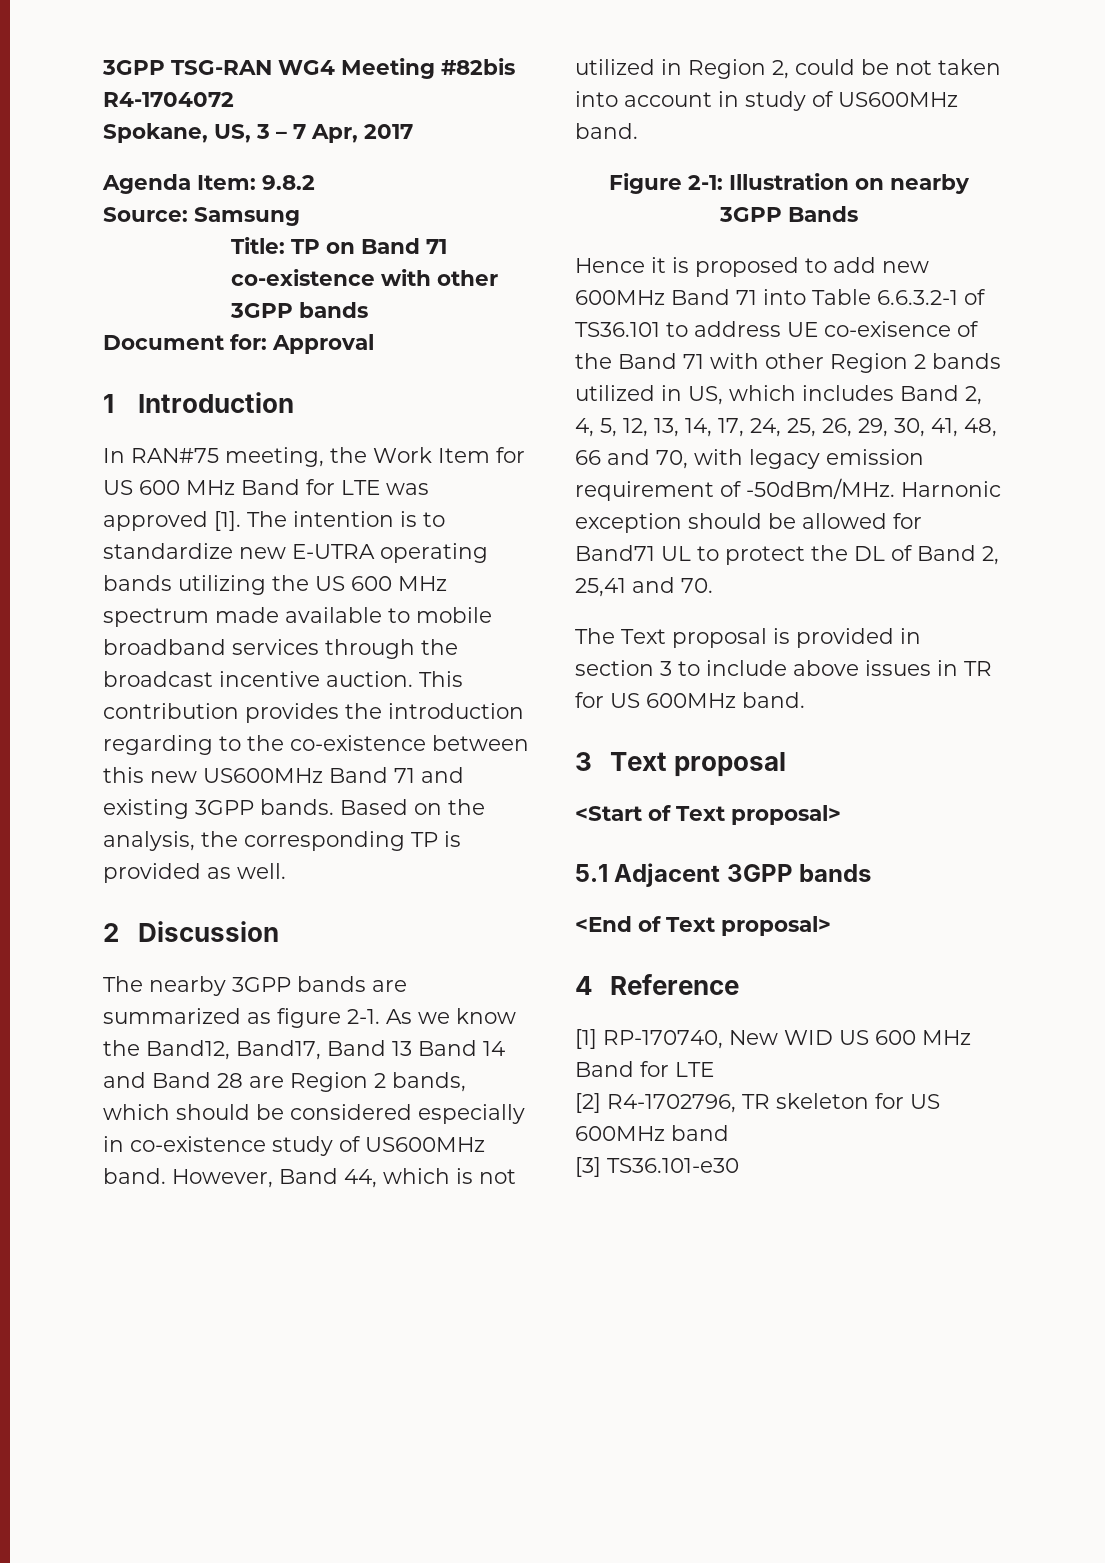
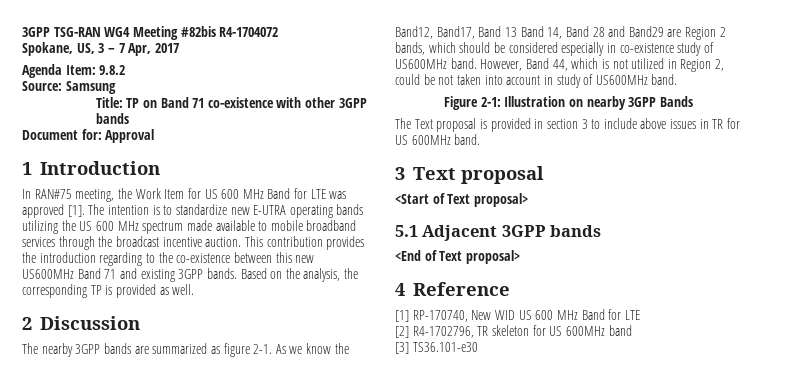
- As we know the Band12, Band17, Band 13 Band 14 and Band 28 are Region 2 bands, which should be considered especially in co-existence study of US600MHz band.
+ As we know the Band12, Band17, Band 13 Band 14, Band 28 and Band29 are Region 2 bands, which should be considered especially in co-existence study of US600MHz band.
- Hence it is proposed to add new 600MHz Band 71 into Table 6.6.3.2-1 of TS36.101 to address UE co-exisence of the Band 71 with other Region 2 bands utilized in US, which includes Band 2, 4, 5, 12, 13, 14, 17, 24, 25, 26, 29, 30, 41, 48, 66 and 70, with legacy emission requirement of -50dBm/MHz. Harnonic exception should be allowed for Band71 UL to protect the DL of Band 2, 25,41 and 70.

